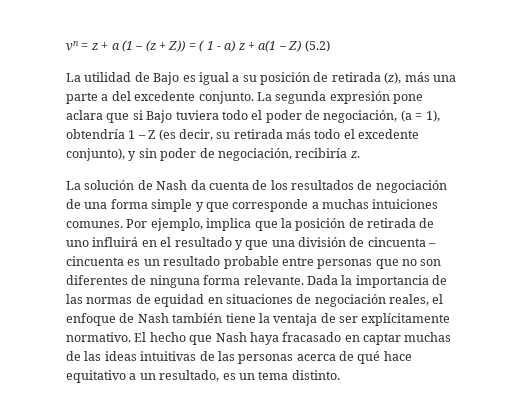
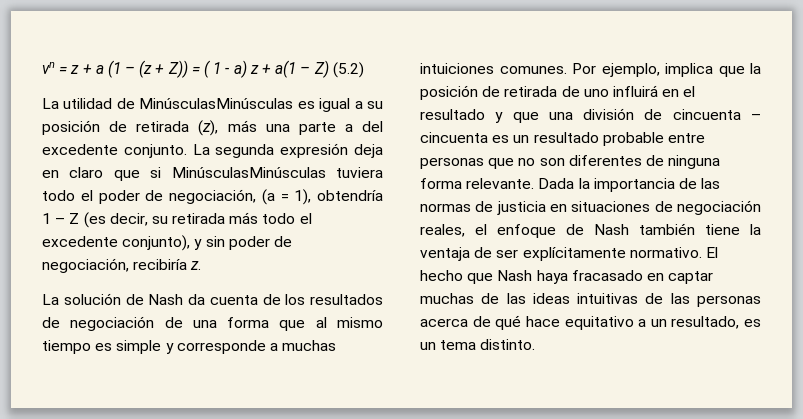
- La utilidad de Bajo es igual a su posición de retirada (z), más una parte a del excedente conjunto.
+ La utilidad de MinúsculasMinúsculas es igual a su posición de retirada (z), más una parte a del excedente conjunto.
- La segunda expresión pone aclara que si Bajo tuviera todo el poder de negociación, (a = 1), obtendría 1 – Z (es decir, su retirada más todo el excedente conjunto), y sin poder de negociación, recibiría z.
+ La segunda expresión deja en claro que si MinúsculasMinúsculas tuviera todo el poder de negociación, (a = 1), obtendría 1 – Z (es decir, su retirada más todo el excedente conjunto), y sin poder de negociación, recibiría z.
- La solución de Nash da cuenta de los resultados de negociación de una forma simple y que corresponde a muchas intuiciones comunes.
+ La solución de Nash da cuenta de los resultados de negociación de una forma que al mismo tiempo es simple y corresponde a muchas intuiciones comunes.
- Dada la importancia de las normas de equidad en situaciones de negociación reales, el enfoque de Nash también tiene la ventaja de ser explícitamente normativo.
+ Dada la importancia de las normas de justicia en situaciones de negociación reales, el enfoque de Nash también tiene la ventaja de ser explícitamente normativo.

